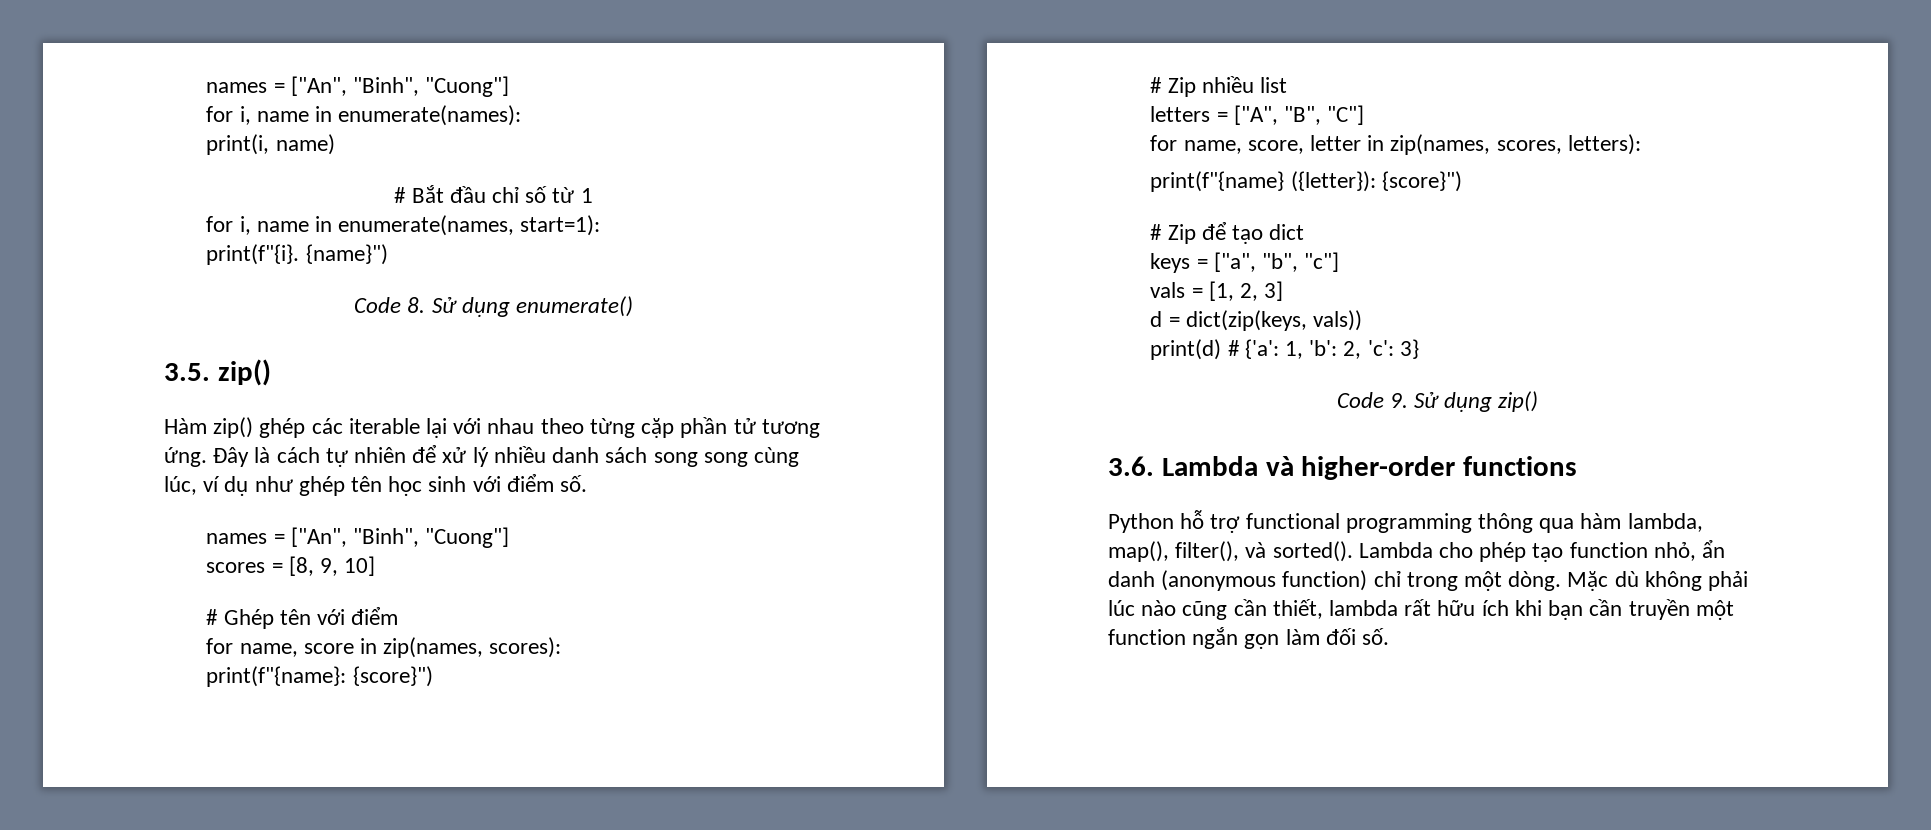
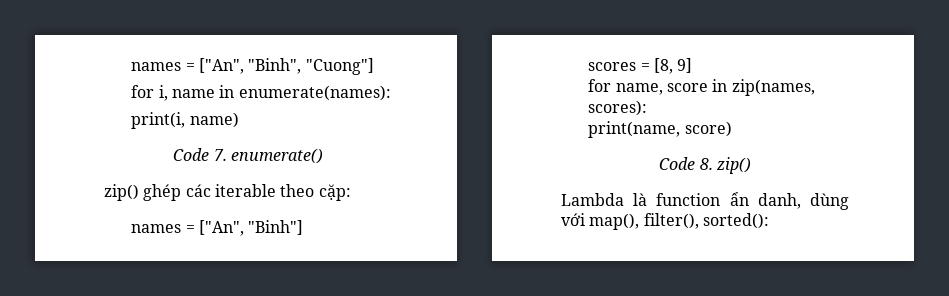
- # Bắt đầu chỉ số từ 1
- for i, name in enumerate(names, start=1):
- print(f"{i}. {name}")
- Code 8. Sử dụng enumerate()
- 3.5. zip()
- Hàm zip() ghép các iterable lại với nhau theo từng cặp phần tử tương ứng. Đây là cách tự nhiên để xử lý nhiều danh sách song song cùng lúc, ví dụ như ghép tên học sinh với điểm số.
- names = ["An", "Binh", "Cuong"]
+ Code 7. enumerate()
+ zip() ghép các iterable theo cặp:
+ names = ["An", "Binh"]
- scores = [8, 9, 10]
- # Ghép tên với điểm
+ scores = [8, 9]
- print(f"{name}: {score}")
- # Zip nhiều list
- letters = ["A", "B", "C"]
- for name, score, letter in zip(names, scores, letters):
- print(f"{name} ({letter}): {score}")
- # Zip để tạo dict
- keys = ["a", "b", "c"]
- vals = [1, 2, 3]
- d = dict(zip(keys, vals))
- print(d) # {'a': 1, 'b': 2, 'c': 3}
- Code 9. Sử dụng zip()
- 3.6. Lambda và higher-order functions
- Python hỗ trợ functional programming thông qua hàm lambda, map(), filter(), và sorted(). Lambda cho phép tạo function nhỏ, ẩn danh (anonymous function) chỉ trong một dòng. Mặc dù không phải lúc nào cũng cần thiết, lambda rất hữu ích khi bạn cần truyền một function ngắn gọn làm đối số.
+ print(name, score)
+ Code 8. zip()
+ Lambda là function ẩn danh, dùng với map(), filter(), sorted():

